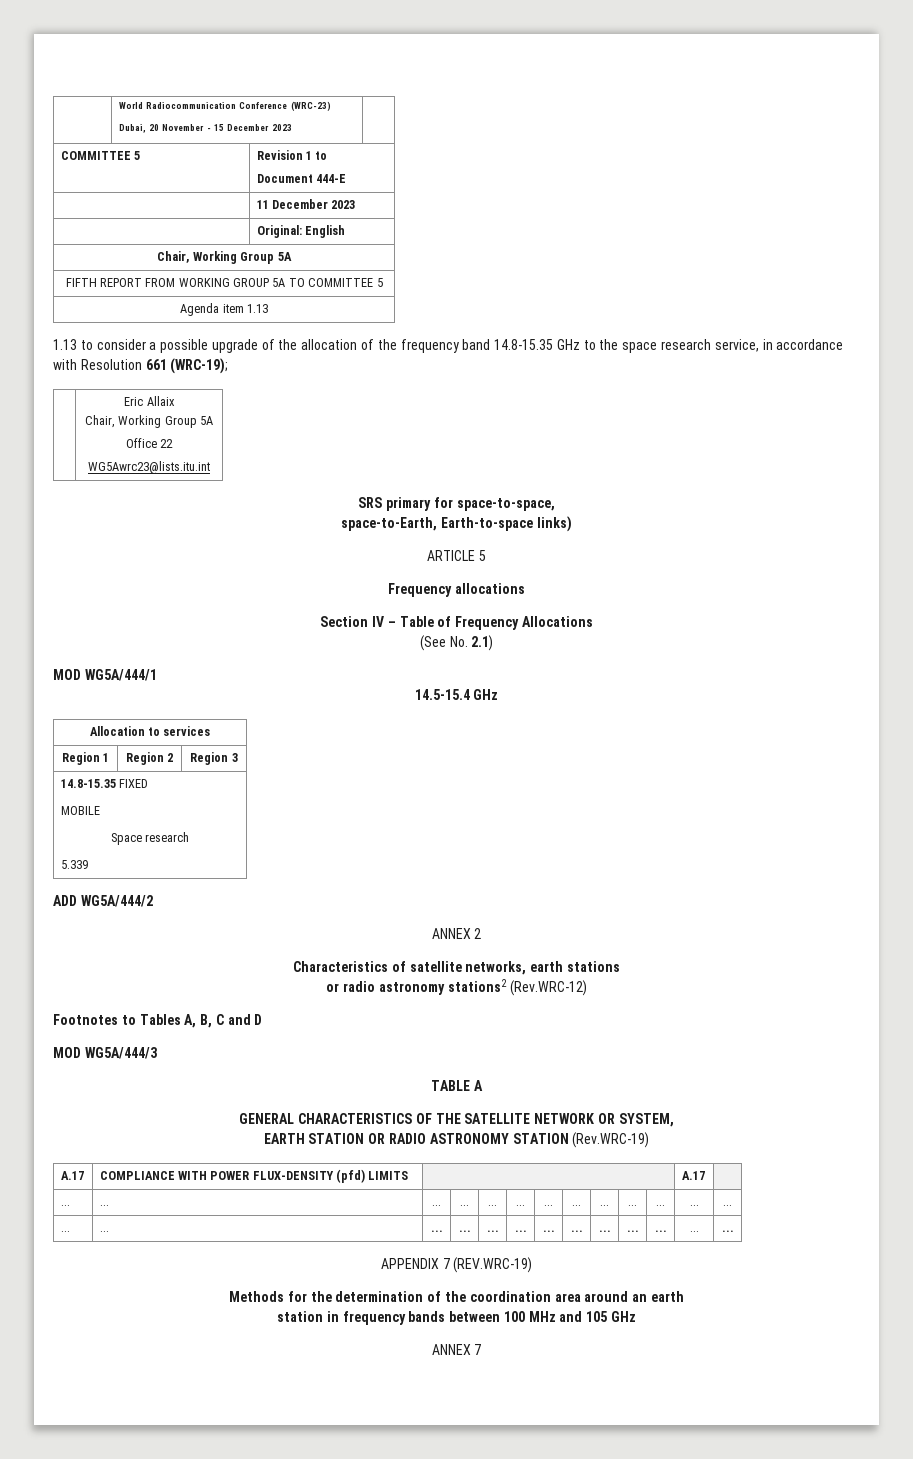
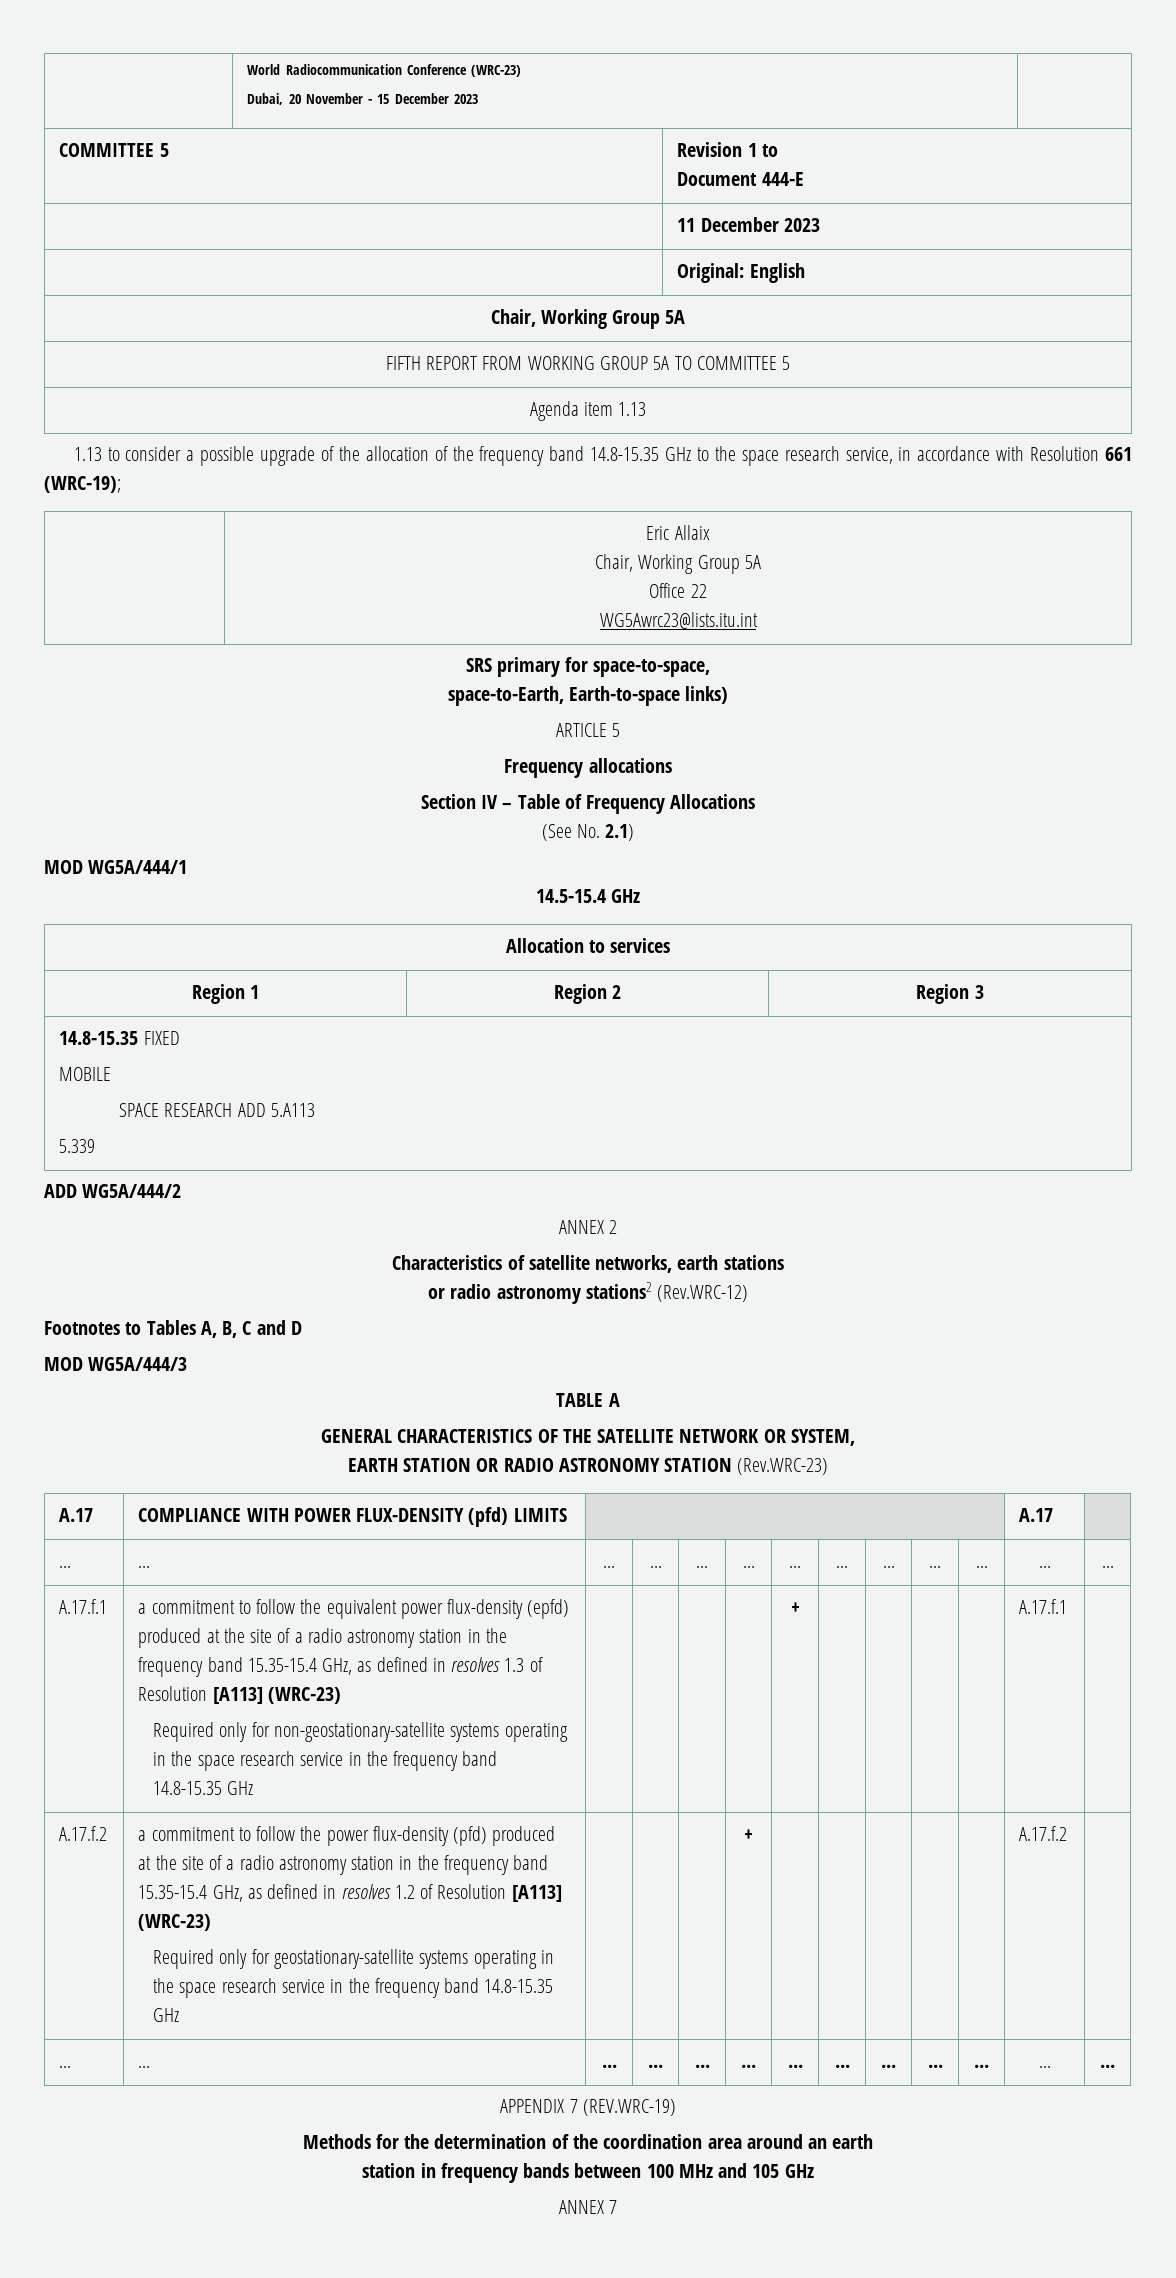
  14.8-15.35 FIXED
  MOBILE
- Space research
+ SPACE RESEARCH ADD 5.A113
- EARTH STATION OR RADIO ASTRONOMY STATION (Rev.WRC-19)
+ EARTH STATION OR RADIO ASTRONOMY STATION (Rev.WRC-23)
+ A.17.f.1 | a commitment to follow the equivalent power flux-density (epfd) produced at the site of a radio astronomy station in the frequency band 15.35-15.4 GHz, as defined in resolves 1.3 of Resolution [A113] (WRC-23)
+ Required only for non-geostationary-satellite systems operating in the space research service in the frequency band 14.8-15.35 GHz | | | | | + | | | | | A.17.f.1 |
+ A.17.f.2 | a commitment to follow the power flux-density (pfd) produced at the site of a radio astronomy station in the frequency band 15.35-15.4 GHz, as defined in resolves 1.2 of Resolution [A113] (WRC-23)
+ Required only for geostationary-satellite systems operating in the space research service in the frequency band 14.8-15.35 GHz | | | | + | | | | | | A.17.f.2

